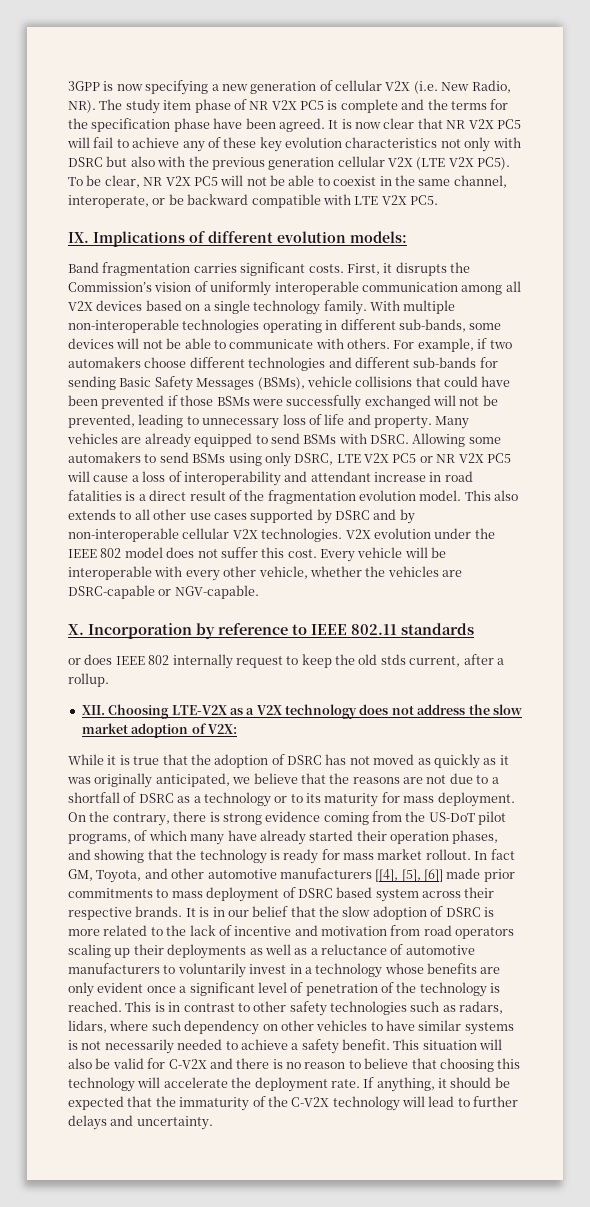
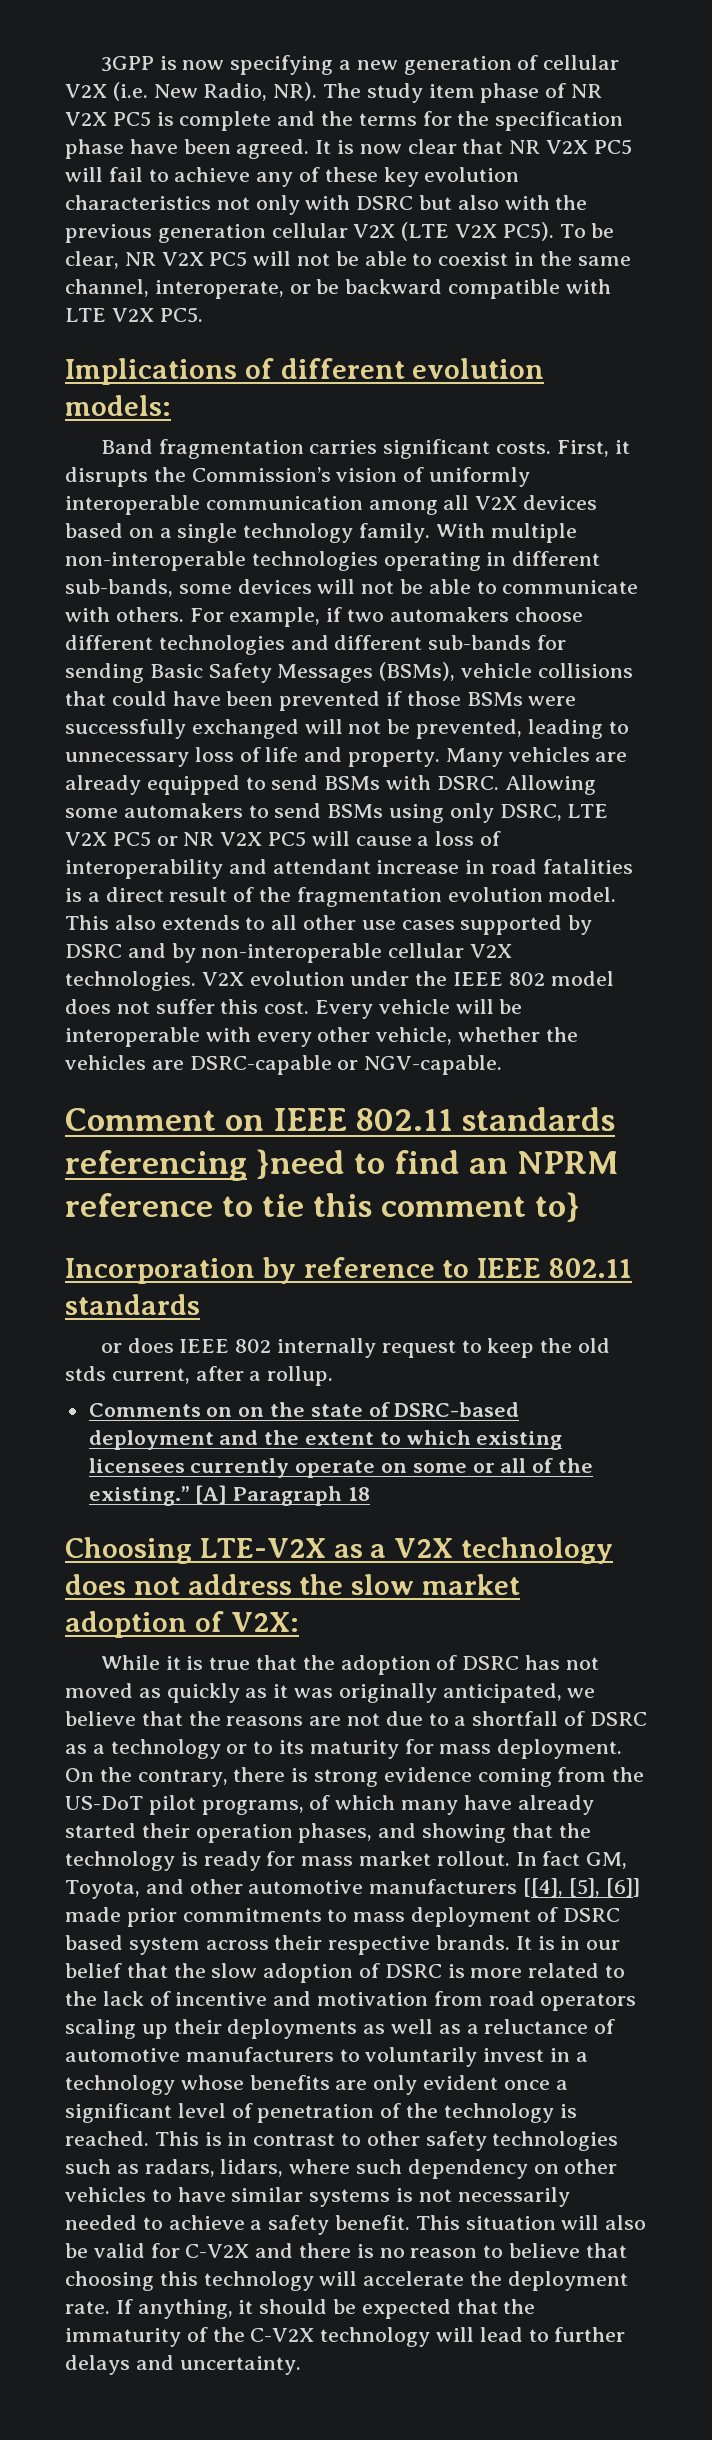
- IX. Implications of different evolution models:
+ Implications of different evolution models:
- X. Incorporation by reference to IEEE 802.11 standards
+ Comment on IEEE 802.11 standards referencing }need to find an NPRM reference to tie this comment to}
+ Incorporation by reference to IEEE 802.11 standards
- XII. Choosing LTE-V2X as a V2X technology does not address the slow market adoption of V2X:
+ Comments on on the state of DSRC-based deployment and the extent to which existing licensees currently operate on some or all of the existing.” [A] Paragraph 18
+ Choosing LTE-V2X as a V2X technology does not address the slow market adoption of V2X:

